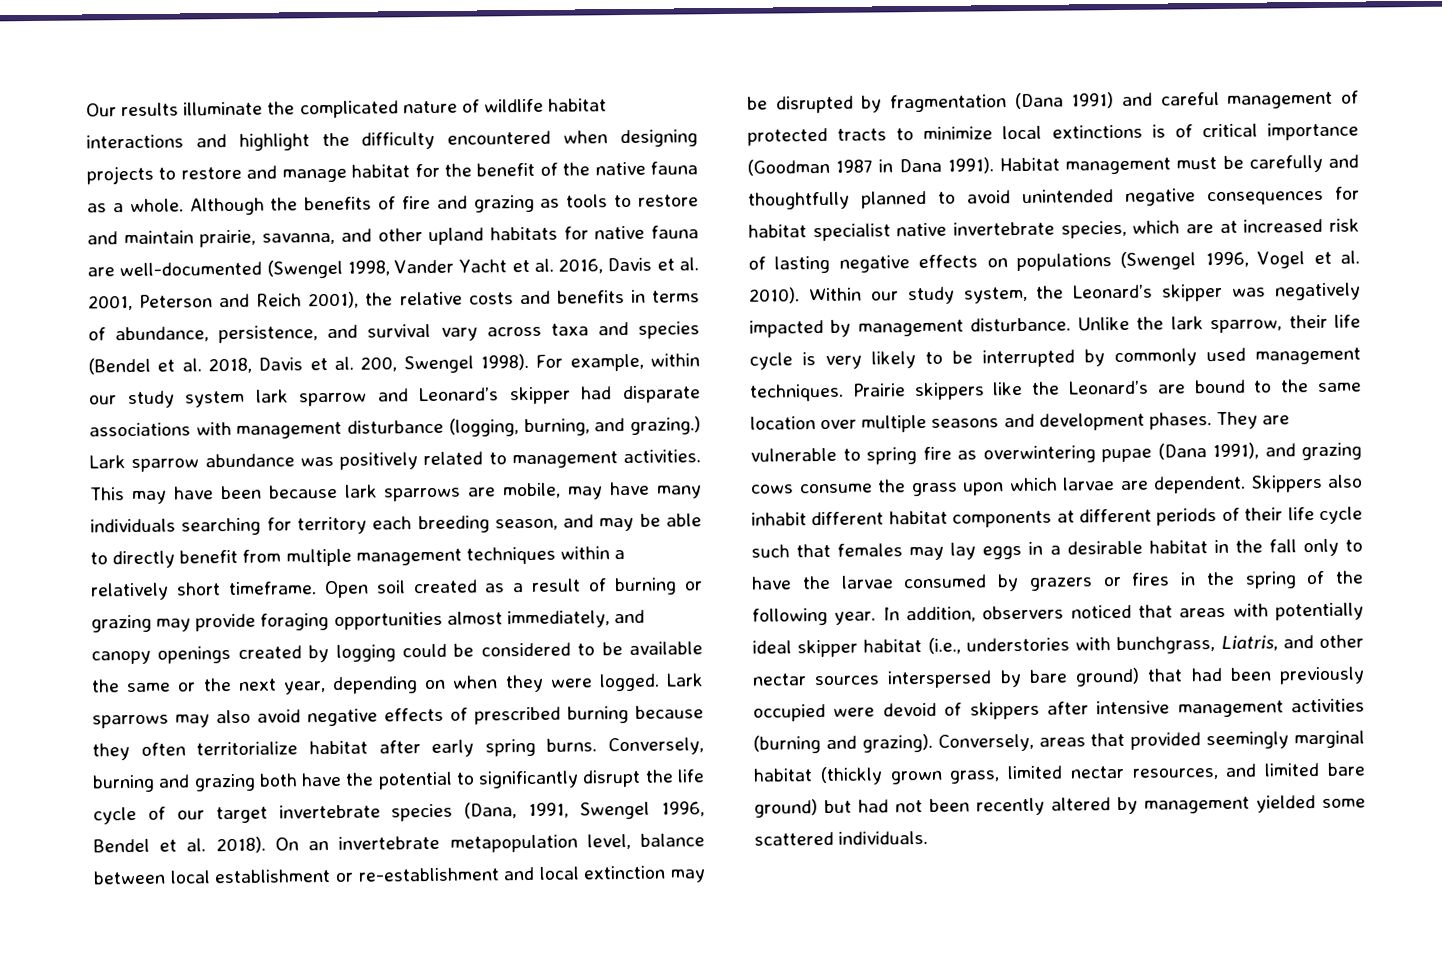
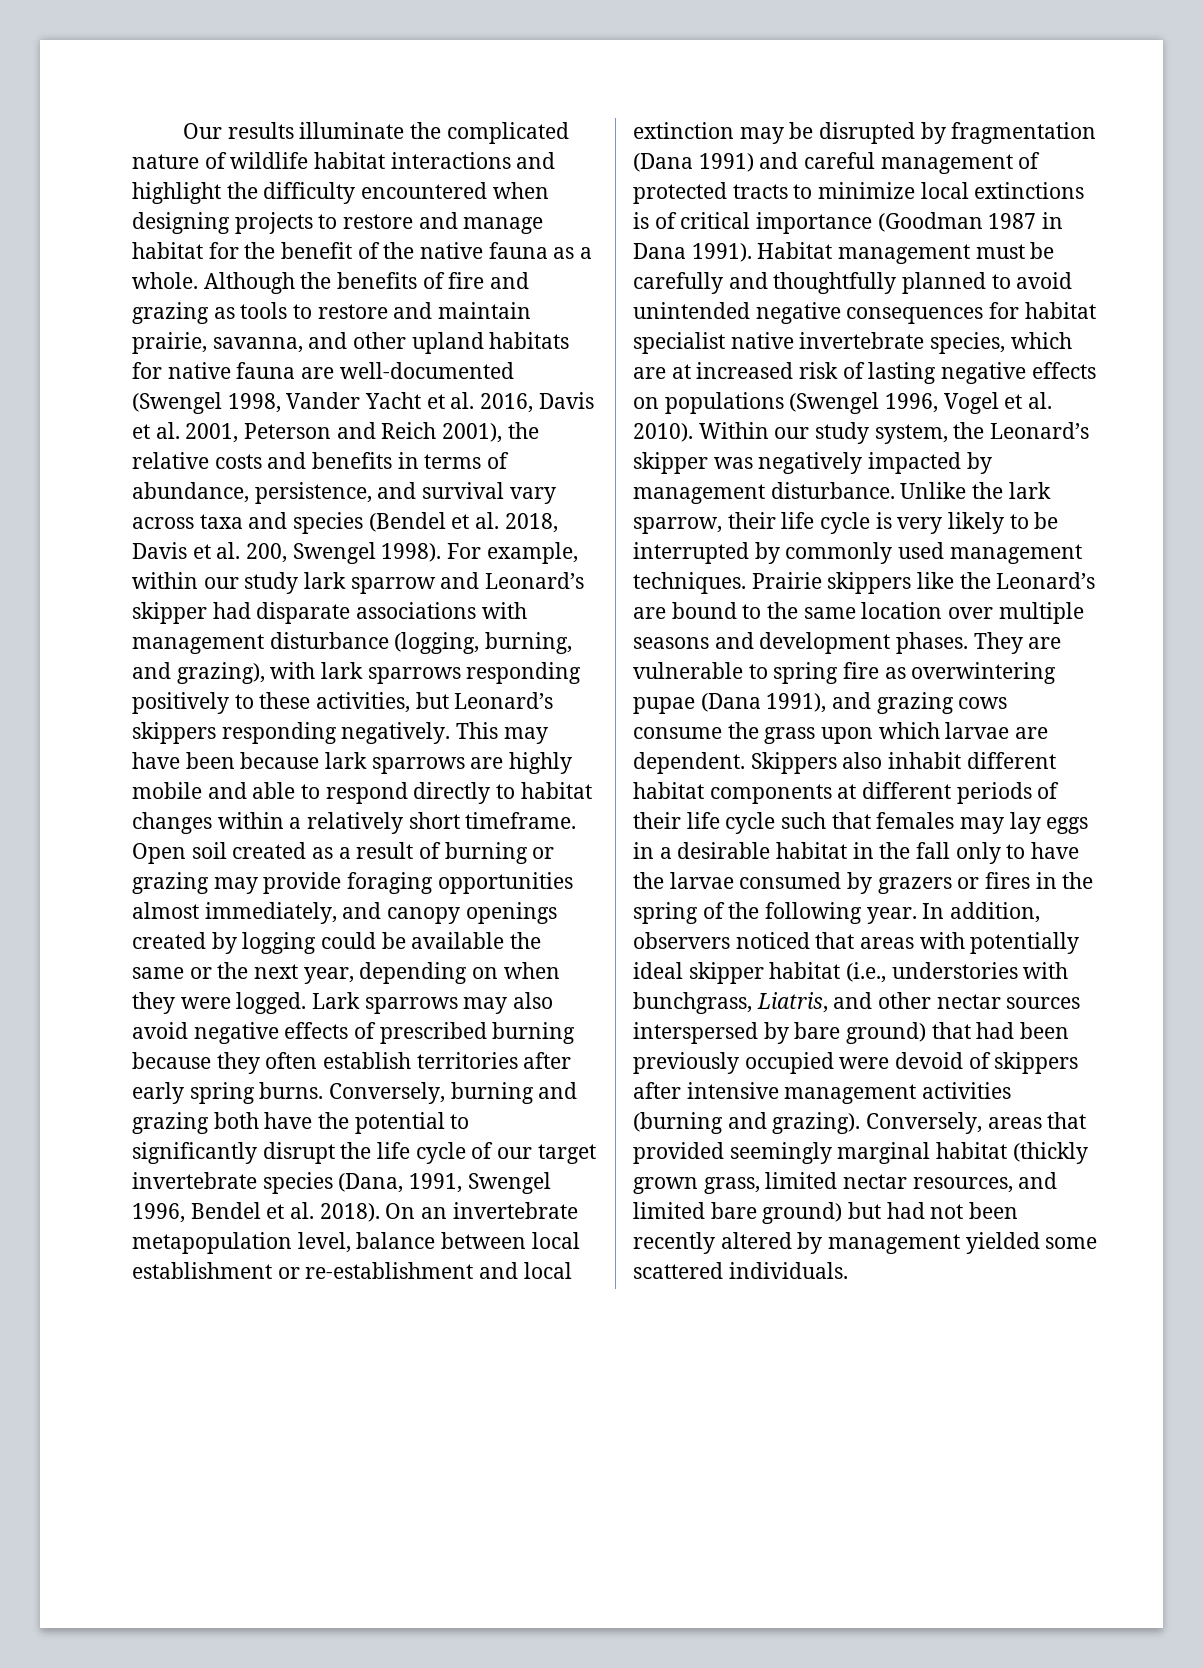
- For example, within our study system lark sparrow and Leonard’s skipper had disparate associations with management disturbance (logging, burning, and grazing.) Lark sparrow abundance was positively related to management activities.
+ For example, within our study lark sparrow and Leonard’s skipper had disparate associations with management disturbance (logging, burning, and grazing), with lark sparrows responding positively to these activities, but Leonard’s skippers responding negatively.
- This may have been because lark sparrows are mobile, may have many individuals searching for territory each breeding season, and may be able to directly benefit from multiple management techniques within a relatively short timeframe.
+ This may have been because lark sparrows are highly mobile and able to respond directly to habitat changes within a relatively short timeframe.
- Open soil created as a result of burning or grazing may provide foraging opportunities almost immediately, and canopy openings created by logging could be considered to be available the same or the next year, depending on when they were logged.
+ Open soil created as a result of burning or grazing may provide foraging opportunities almost immediately, and canopy openings created by logging could be available the same or the next year, depending on when they were logged.
- Lark sparrows may also avoid negative effects of prescribed burning because they often territorialize habitat after early spring burns.
+ Lark sparrows may also avoid negative effects of prescribed burning because they often establish territories after early spring burns.

